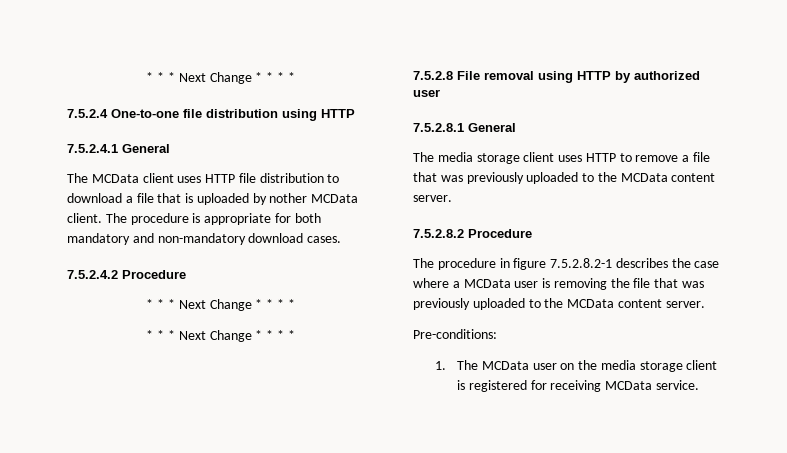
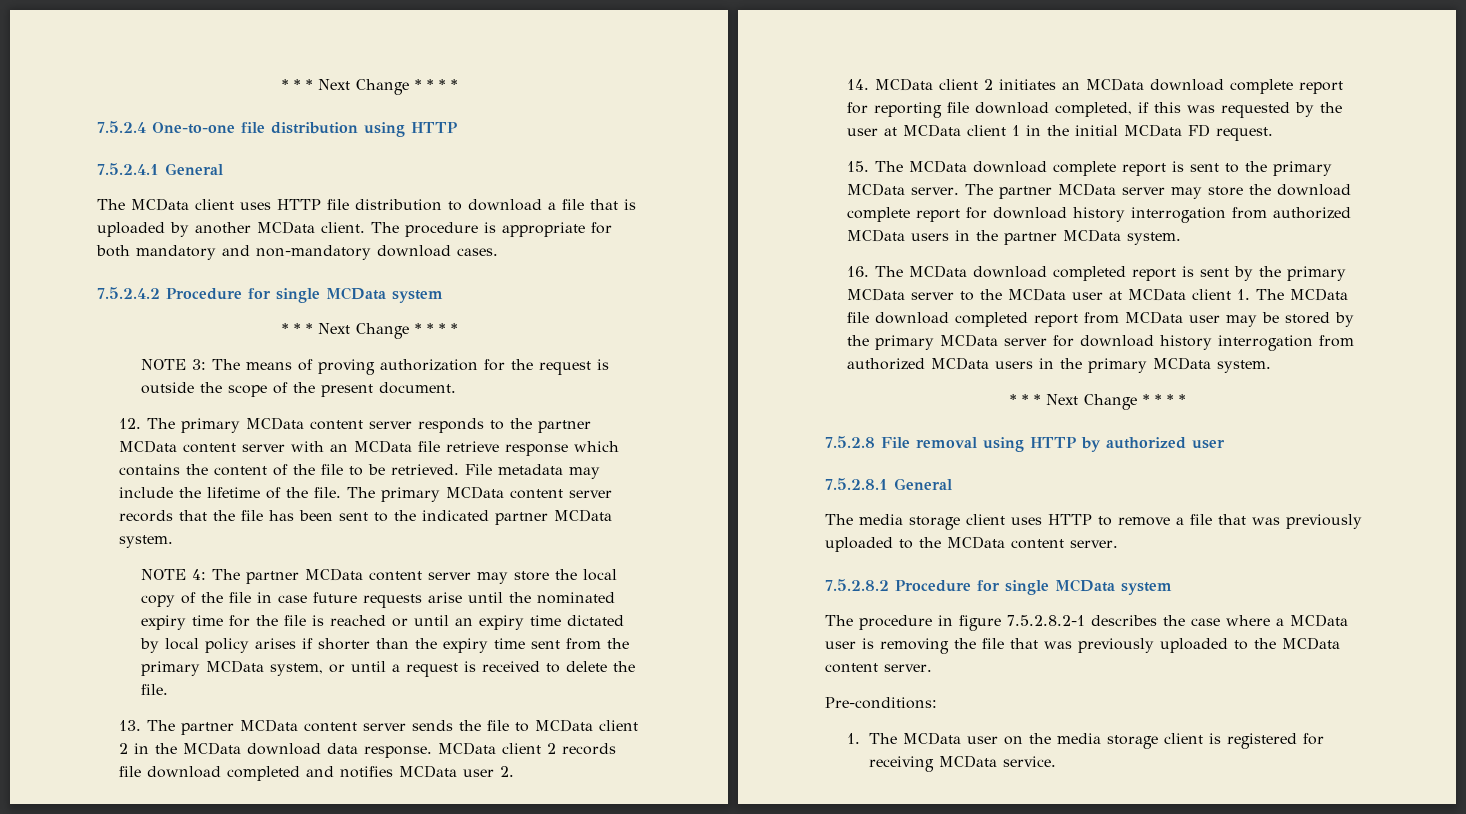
- The MCData client uses HTTP file distribution to download a file that is uploaded by nother MCData client.
+ The MCData client uses HTTP file distribution to download a file that is uploaded by another MCData client.
- 7.5.2.4.2 Procedure
+ 7.5.2.4.2 Procedure for single MCData system
  * * * Next Change * * * *
+ NOTE 3: The means of proving authorization for the request is outside the scope of the present document.
+ 12. The primary MCData content server responds to the partner MCData content server with an MCData file retrieve response which contains the content of the file to be retrieved. File metadata may include the lifetime of the file. The primary MCData content server records that the file has been sent to the indicated partner MCData system.
+ NOTE 4: The partner MCData content server may store the local copy of the file in case future requests arise until the nominated expiry time for the file is reached or until an expiry time dictated by local policy arises if shorter than the expiry time sent from the primary MCData system, or until a request is received to delete the file.
+ 13. The partner MCData content server sends the file to MCData client 2 in the MCData download data response. MCData client 2 records file download completed and notifies MCData user 2.
+ 14. MCData client 2 initiates an MCData download complete report for reporting file download completed, if this was requested by the user at MCData client 1 in the initial MCData FD request.
+ 15. The MCData download complete report is sent to the primary MCData server. The partner MCData server may store the download complete report for download history interrogation from authorized MCData users in the partner MCData system.
+ 16. The MCData download completed report is sent by the primary MCData server to the MCData user at MCData client 1. The MCData file download completed report from MCData user may be stored by the primary MCData server for download history interrogation from authorized MCData users in the primary MCData system.
- 7.5.2.8.2 Procedure
+ 7.5.2.8.2 Procedure for single MCData system

